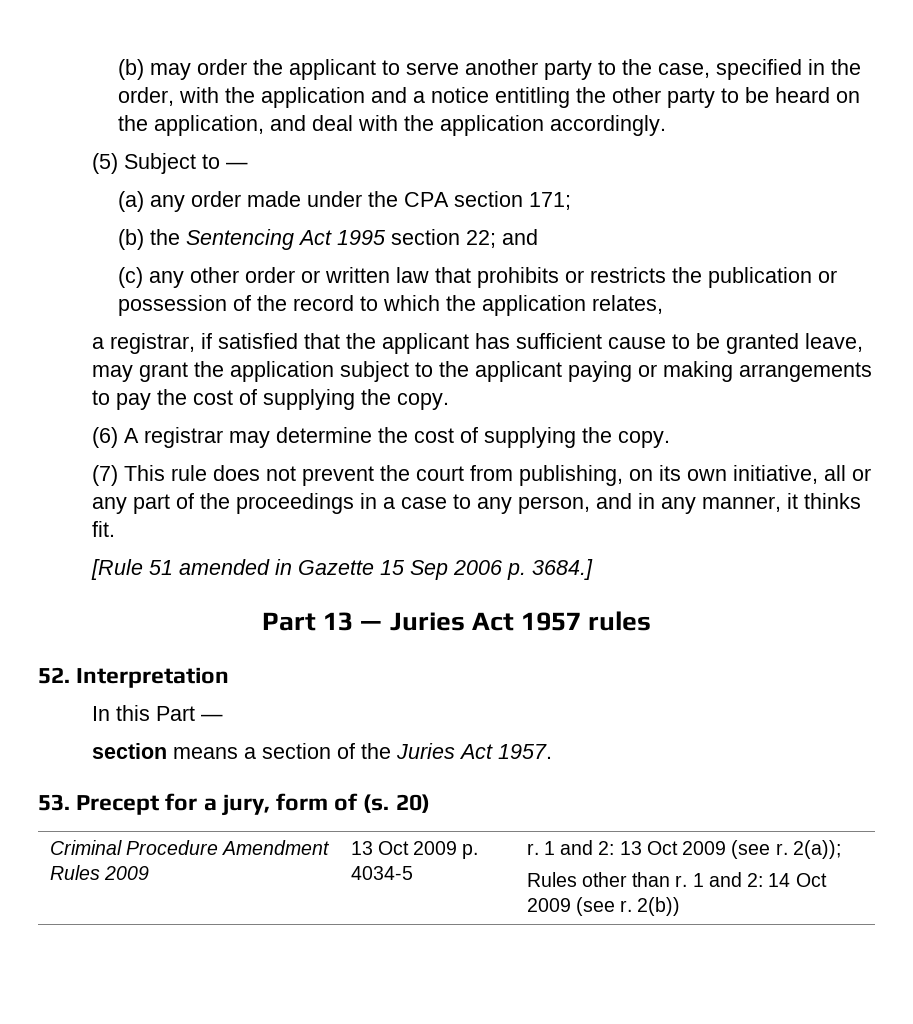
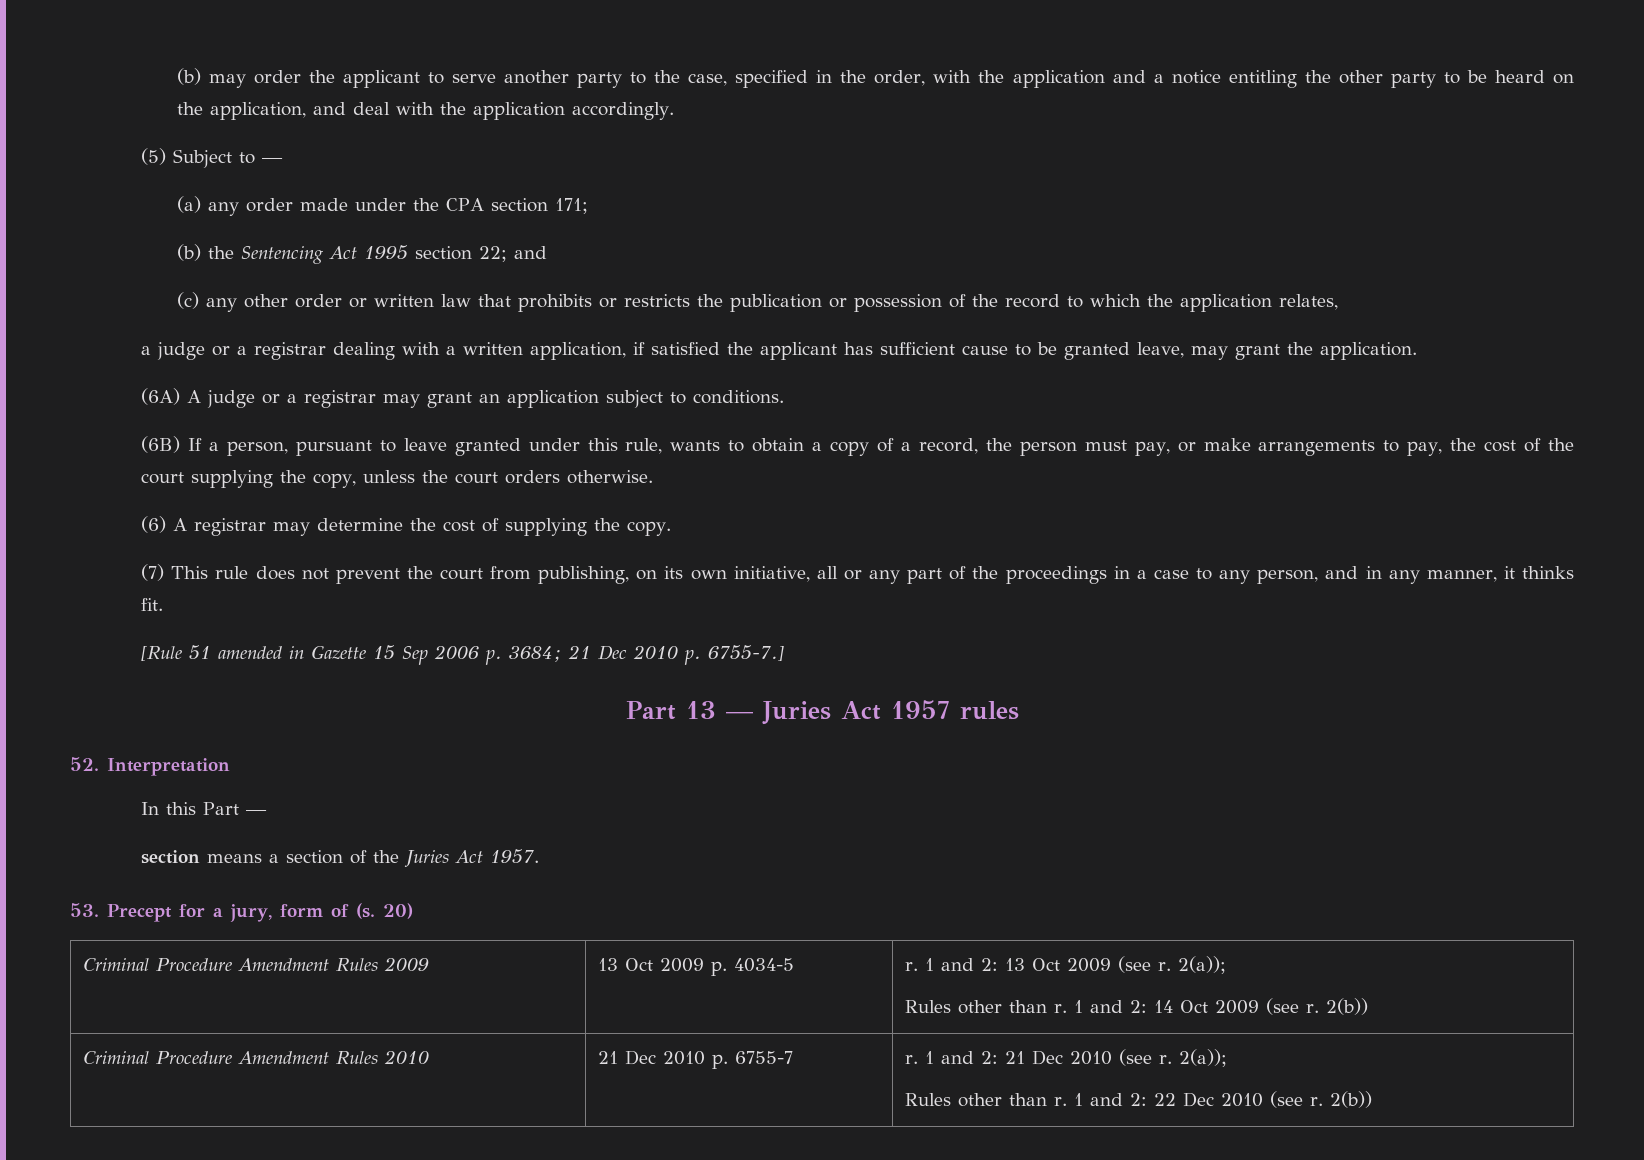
- a registrar, if satisfied that the applicant has sufficient cause to be granted leave, may grant the application subject to the applicant paying or making arrangements to pay the cost of supplying the copy.
+ a judge or a registrar dealing with a written application, if satisfied the applicant has sufficient cause to be granted leave, may grant the application.
+ (6A) A judge or a registrar may grant an application subject to conditions.
+ (6B) If a person, pursuant to leave granted under this rule, wants to obtain a copy of a record, the person must pay, or make arrangements to pay, the cost of the court supplying the copy, unless the court orders otherwise.
- [Rule 51 amended in Gazette 15 Sep 2006 p. 3684.]
+ [Rule 51 amended in Gazette 15 Sep 2006 p. 3684; 21 Dec 2010 p. 6755-7.]
+ Criminal Procedure Amendment Rules 2010 | 21 Dec 2010 p. 6755-7 | r. 1 and 2: 21 Dec 2010 (see r. 2(a));
+ Rules other than r. 1 and 2: 22 Dec 2010 (see r. 2(b))

